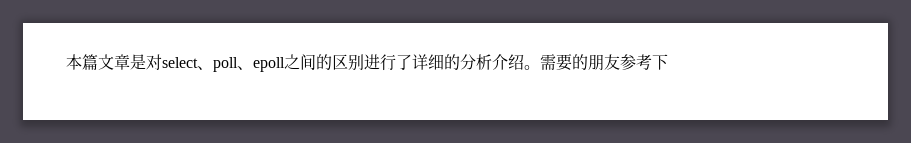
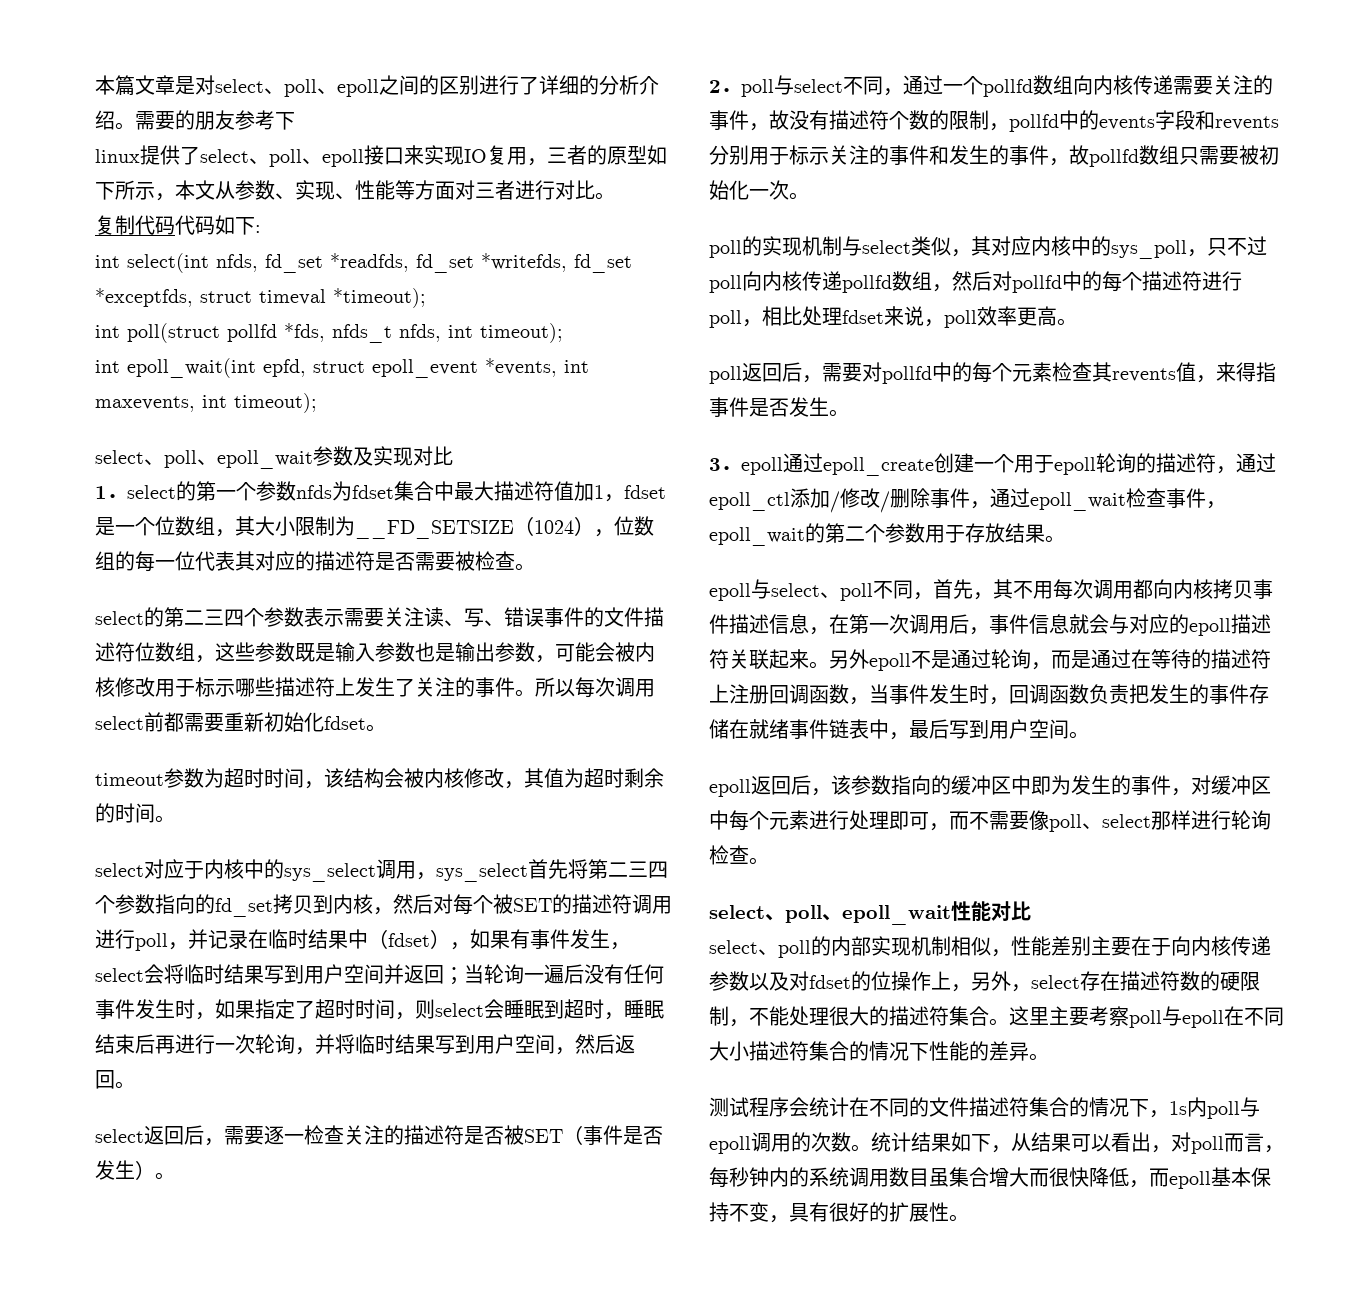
+ linux提供了select、poll、epoll接口来实现IO复用，三者的原型如下所示，本文从参数、实现、性能等方面对三者进行对比。
+ 复制代码代码如下:
+ int select(int nfds, fd_set *readfds, fd_set *writefds, fd_set *exceptfds, struct timeval *timeout);
+ int poll(struct pollfd *fds, nfds_t nfds, int timeout);
+ int epoll_wait(int epfd, struct epoll_event *events, int maxevents, int timeout);
+ select、poll、epoll_wait参数及实现对比
+ 1．select的第一个参数nfds为fdset集合中最大描述符值加1，fdset是一个位数组，其大小限制为__FD_SETSIZE（1024），位数组的每一位代表其对应的描述符是否需要被检查。
+ select的第二三四个参数表示需要关注读、写、错误事件的文件描述符位数组，这些参数既是输入参数也是输出参数，可能会被内核修改用于标示哪些描述符上发生了关注的事件。所以每次调用select前都需要重新初始化fdset。
+ timeout参数为超时时间，该结构会被内核修改，其值为超时剩余的时间。
+ select对应于内核中的sys_select调用，sys_select首先将第二三四个参数指向的fd_set拷贝到内核，然后对每个被SET的描述符调用进行poll，并记录在临时结果中（fdset），如果有事件发生，select会将临时结果写到用户空间并返回；当轮询一遍后没有任何事件发生时，如果指定了超时时间，则select会睡眠到超时，睡眠结束后再进行一次轮询，并将临时结果写到用户空间，然后返回。
+ select返回后，需要逐一检查关注的描述符是否被SET（事件是否发生）。
+ 2．poll与select不同，通过一个pollfd数组向内核传递需要关注的事件，故没有描述符个数的限制，pollfd中的events字段和revents分别用于标示关注的事件和发生的事件，故pollfd数组只需要被初始化一次。
+ poll的实现机制与select类似，其对应内核中的sys_poll，只不过poll向内核传递pollfd数组，然后对pollfd中的每个描述符进行poll，相比处理fdset来说，poll效率更高。
+ poll返回后，需要对pollfd中的每个元素检查其revents值，来得指事件是否发生。
+ 3．epoll通过epoll_create创建一个用于epoll轮询的描述符，通过epoll_ctl添加/修改/删除事件，通过epoll_wait检查事件，epoll_wait的第二个参数用于存放结果。
+ epoll与select、poll不同，首先，其不用每次调用都向内核拷贝事件描述信息，在第一次调用后，事件信息就会与对应的epoll描述符关联起来。另外epoll不是通过轮询，而是通过在等待的描述符上注册回调函数，当事件发生时，回调函数负责把发生的事件存储在就绪事件链表中，最后写到用户空间。
+ epoll返回后，该参数指向的缓冲区中即为发生的事件，对缓冲区中每个元素进行处理即可，而不需要像poll、select那样进行轮询检查。
+ select、poll、epoll_wait性能对比
+ select、poll的内部实现机制相似，性能差别主要在于向内核传递参数以及对fdset的位操作上，另外，select存在描述符数的硬限制，不能处理很大的描述符集合。这里主要考察poll与epoll在不同大小描述符集合的情况下性能的差异。
+ 测试程序会统计在不同的文件描述符集合的情况下，1s内poll与epoll调用的次数。统计结果如下，从结果可以看出，对poll而言，每秒钟内的系统调用数目虽集合增大而很快降低，而epoll基本保持不变，具有很好的扩展性。

